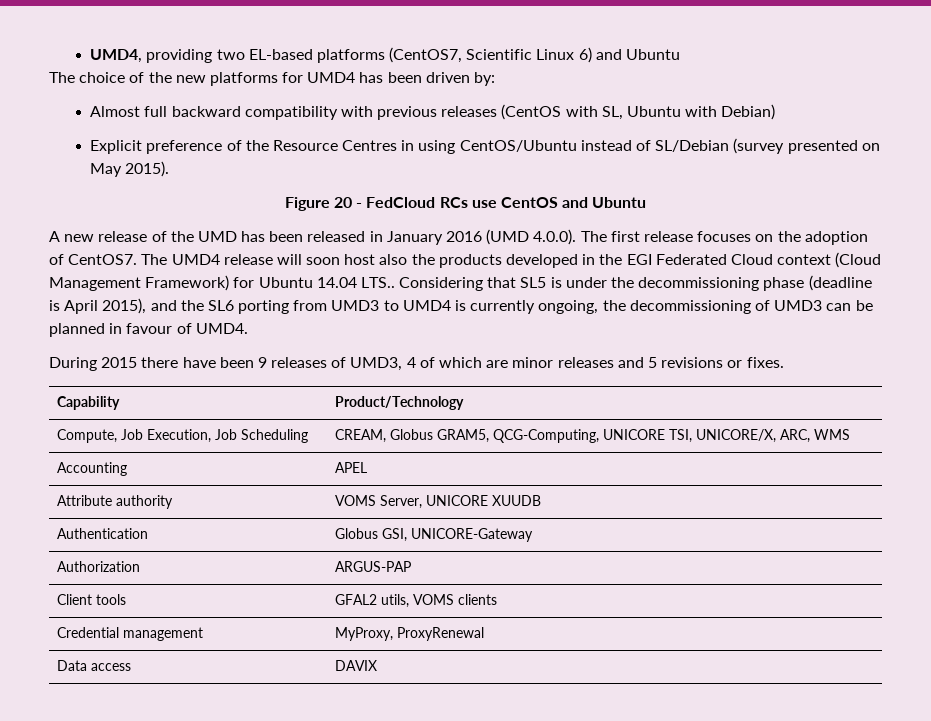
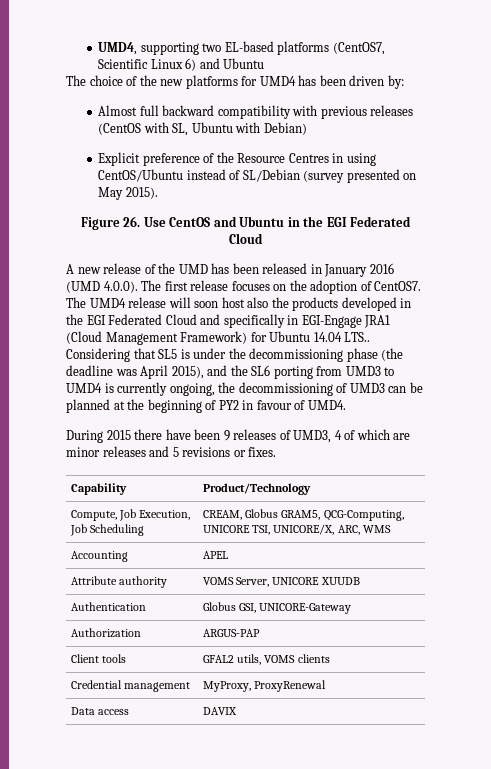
- UMD4, providing two EL-based platforms (CentOS7, Scientific Linux 6) and Ubuntu
+ UMD4, supporting two EL-based platforms (CentOS7, Scientific Linux 6) and Ubuntu
- Figure 20 - FedCloud RCs use CentOS and Ubuntu
+ Figure 26. Use CentOS and Ubuntu in the EGI Federated Cloud
- The UMD4 release will soon host also the products developed in the EGI Federated Cloud context (Cloud Management Framework) for Ubuntu 14.04 LTS..
+ The UMD4 release will soon host also the products developed in the EGI Federated Cloud and specifically in EGI-Engage JRA1 (Cloud Management Framework) for Ubuntu 14.04 LTS..
- Considering that SL5 is under the decommissioning phase (deadline is April 2015), and the SL6 porting from UMD3 to UMD4 is currently ongoing, the decommissioning of UMD3 can be planned in favour of UMD4.
+ Considering that SL5 is under the decommissioning phase (the deadline was April 2015), and the SL6 porting from UMD3 to UMD4 is currently ongoing, the decommissioning of UMD3 can be planned at the beginning of PY2 in favour of UMD4.

